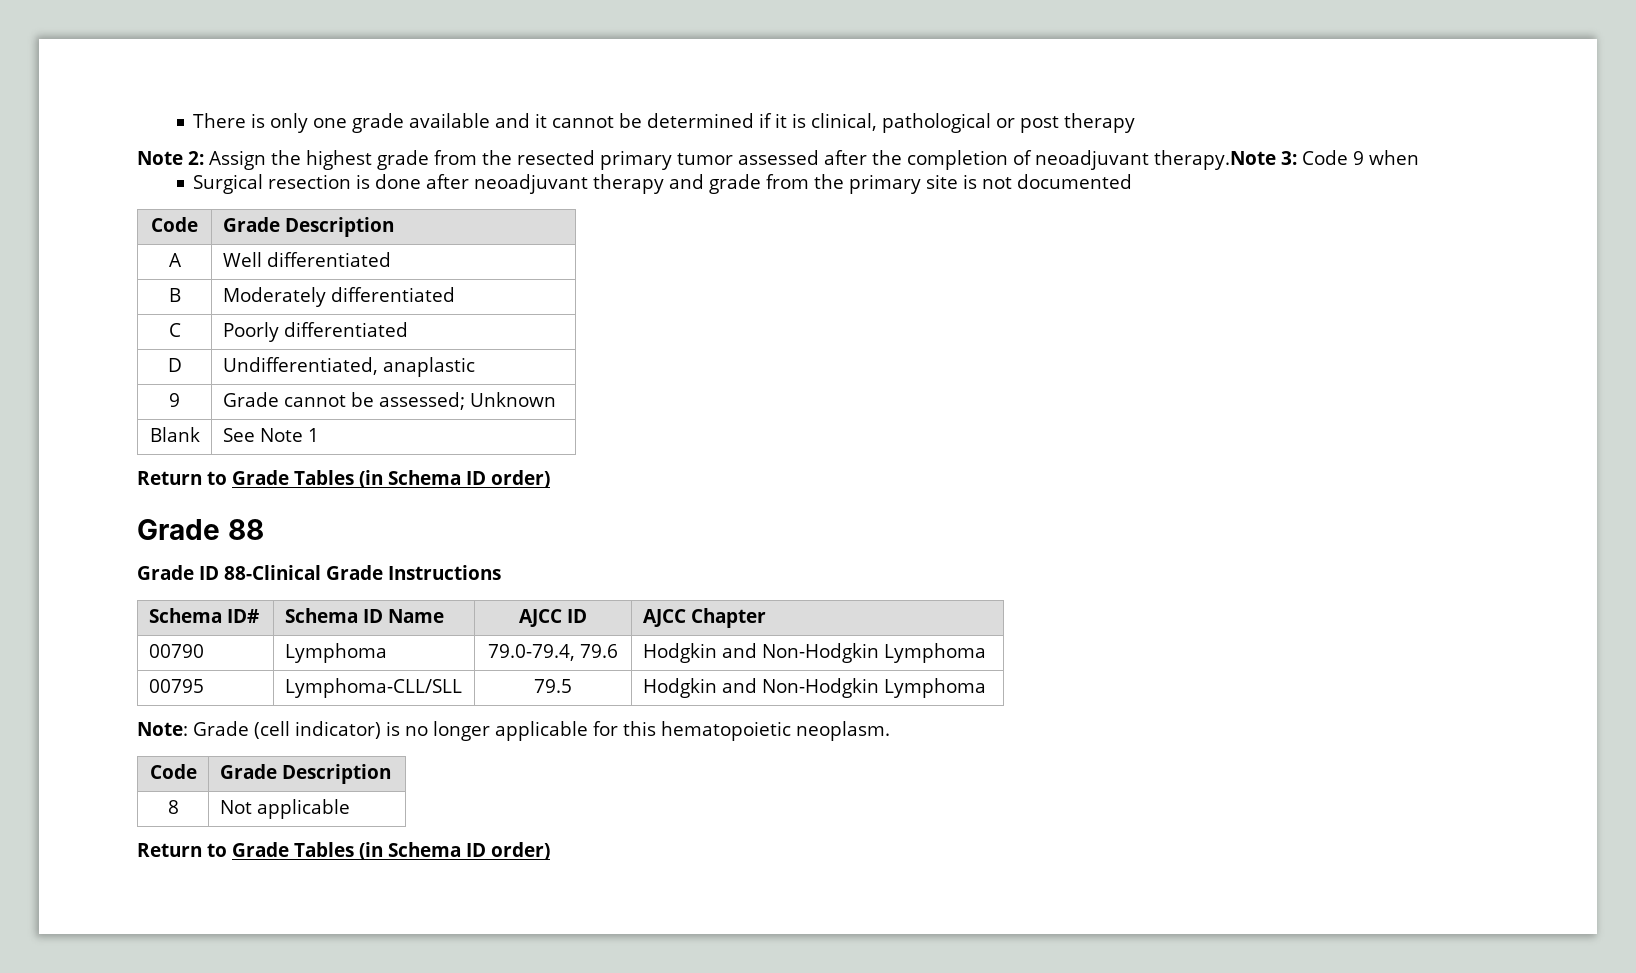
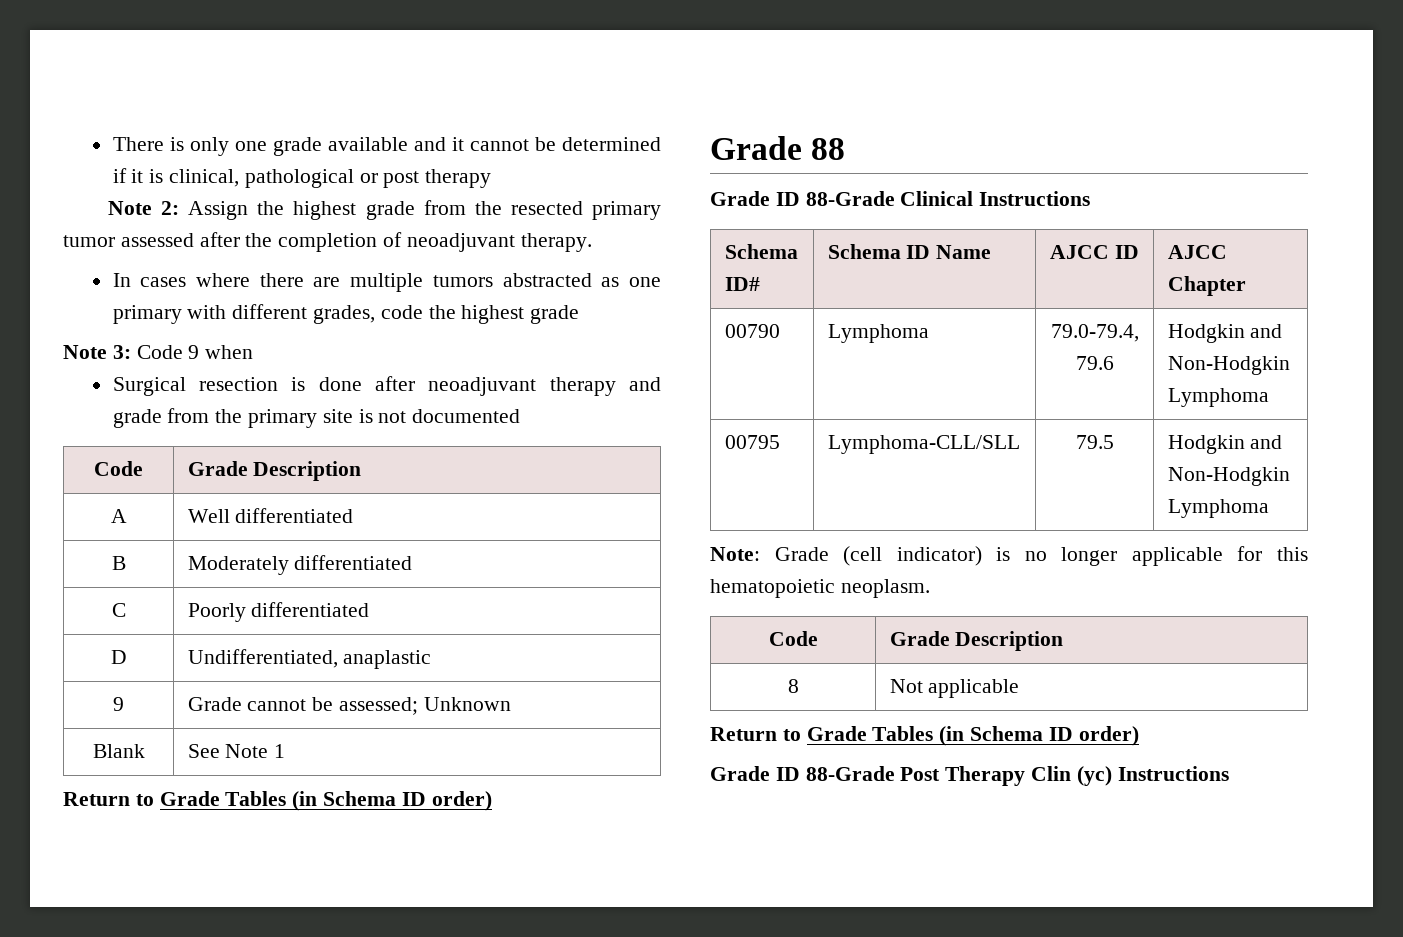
- Note 2: Assign the highest grade from the resected primary tumor assessed after the completion of neoadjuvant therapy.Note 3: Code 9 when
+ Note 2: Assign the highest grade from the resected primary tumor assessed after the completion of neoadjuvant therapy.
+ In cases where there are multiple tumors abstracted as one primary with different grades, code the highest grade
+ Note 3: Code 9 when
- Grade ID 88-Clinical Grade Instructions
+ Grade ID 88-Grade Clinical Instructions
+ Grade ID 88-Grade Post Therapy Clin (yc) Instructions

